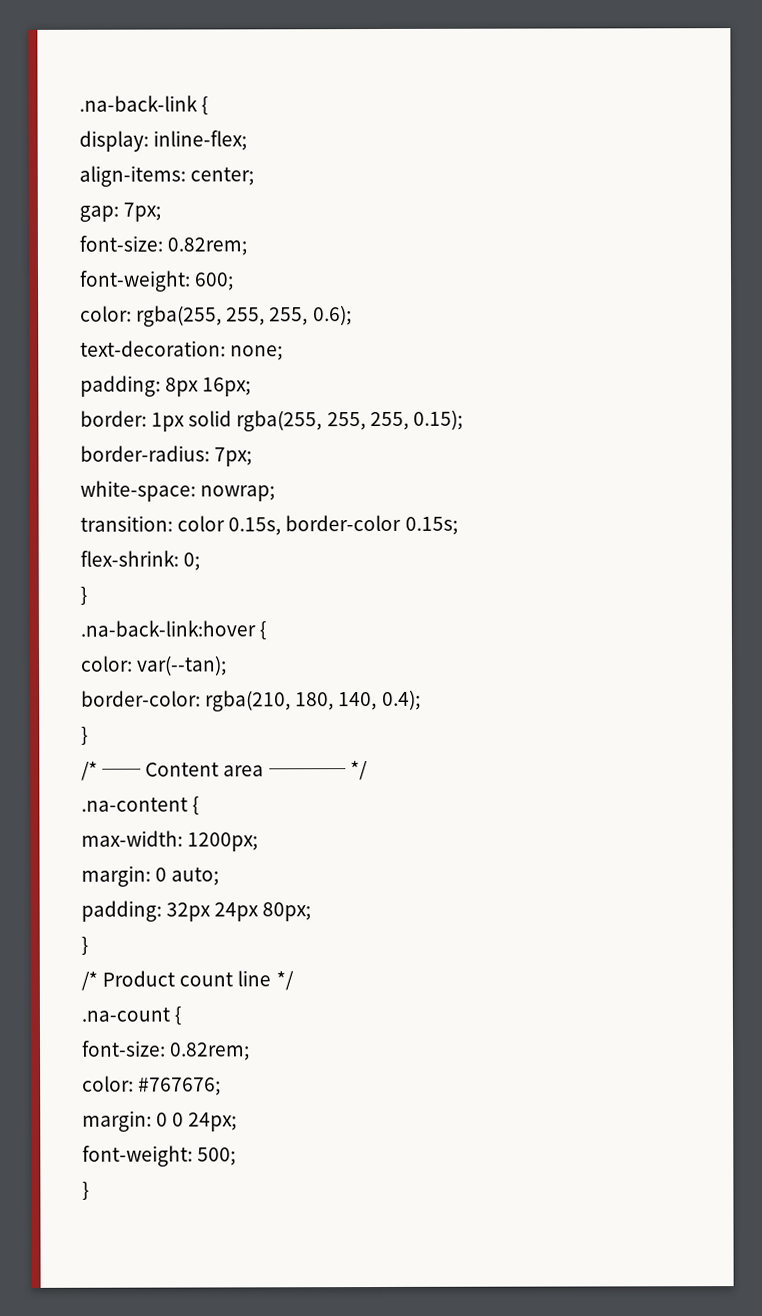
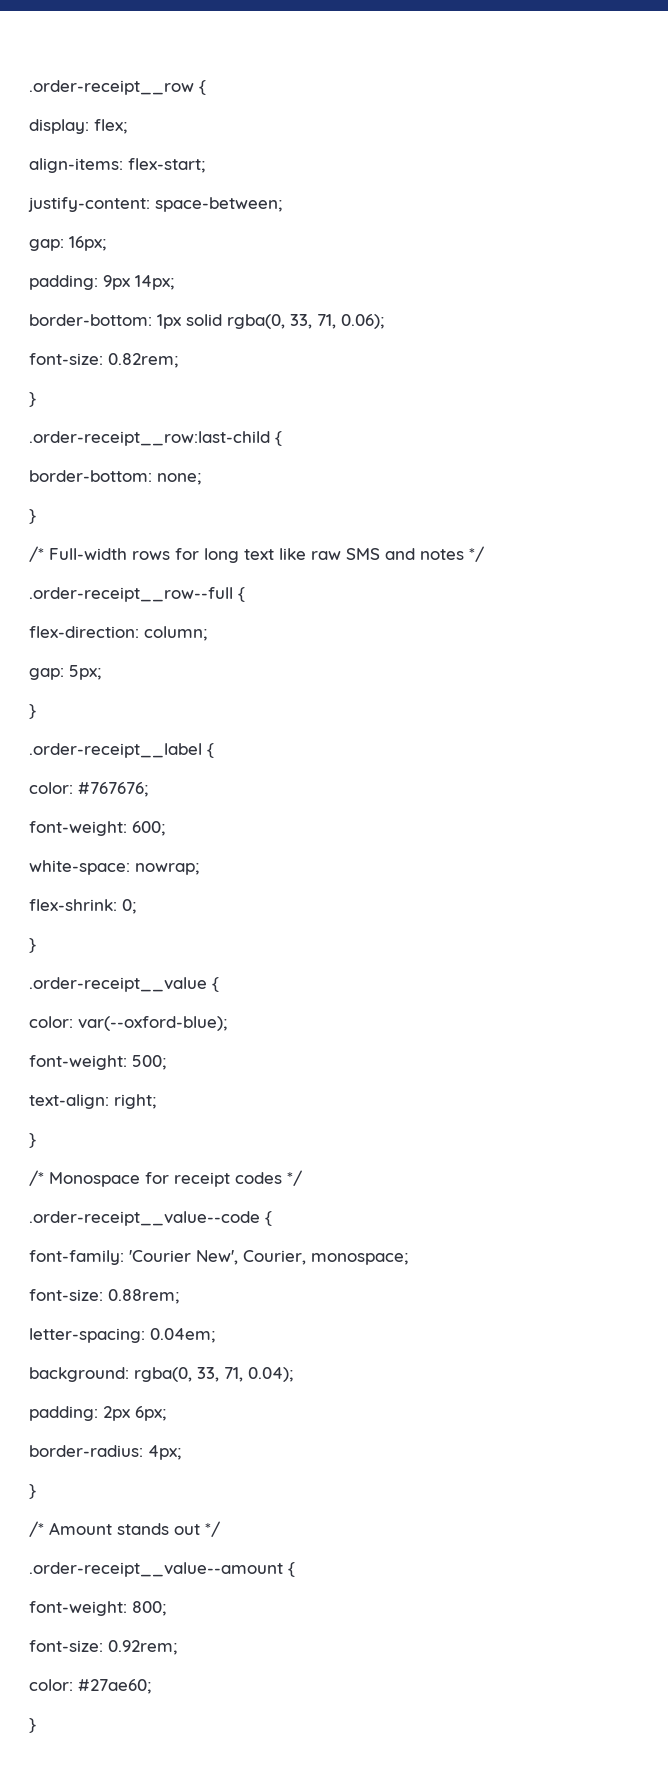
- .na-back-link {
+ .order-receipt__row {
- display: inline-flex;
+ display: flex;
- align-items: center;
- gap: 7px;
+ align-items: flex-start;
+ justify-content: space-between;
+ gap: 16px;
+ padding: 9px 14px;
+ border-bottom: 1px solid rgba(0, 33, 71, 0.06);
  font-size: 0.82rem;
+ }
+ .order-receipt__row:last-child {
+ border-bottom: none;
+ }
+ /* Full-width rows for long text like raw SMS and notes */
+ .order-receipt__row--full {
+ flex-direction: column;
+ gap: 5px;
+ }
+ .order-receipt__label {
+ color: #767676;
  font-weight: 600;
- color: rgba(255, 255, 255, 0.6);
- text-decoration: none;
- padding: 8px 16px;
- border: 1px solid rgba(255, 255, 255, 0.15);
- border-radius: 7px;
  white-space: nowrap;
- transition: color 0.15s, border-color 0.15s;
- .na-back-link:hover {
- color: var(--tan);
- border-color: rgba(210, 180, 140, 0.4);
+ .order-receipt__value {
+ color: var(--oxford-blue);
+ font-weight: 500;
+ text-align: right;
  }
- /* ── Content area ──── */
- .na-content {
- max-width: 1200px;
- margin: 0 auto;
- padding: 32px 24px 80px;
+ /* Monospace for receipt codes */
+ .order-receipt__value--code {
+ font-family: 'Courier New', Courier, monospace;
+ font-size: 0.88rem;
+ letter-spacing: 0.04em;
+ background: rgba(0, 33, 71, 0.04);
+ padding: 2px 6px;
+ border-radius: 4px;
  }
- /* Product count line */
- .na-count {
- font-size: 0.82rem;
- color: #767676;
- margin: 0 0 24px;
- font-weight: 500;
+ /* Amount stands out */
+ .order-receipt__value--amount {
+ font-weight: 800;
+ font-size: 0.92rem;
+ color: #27ae60;

